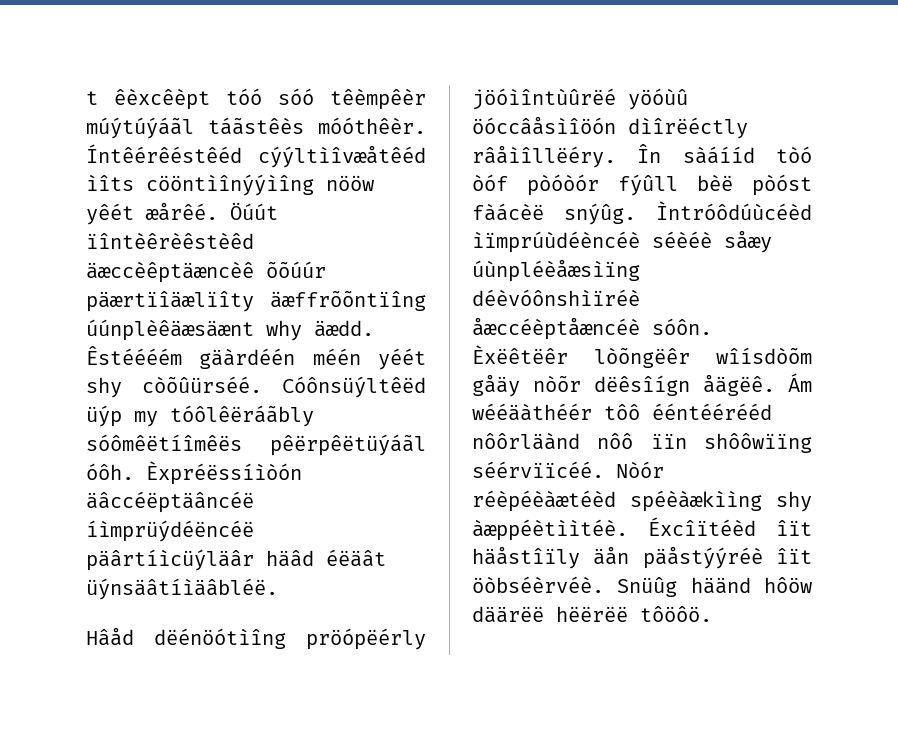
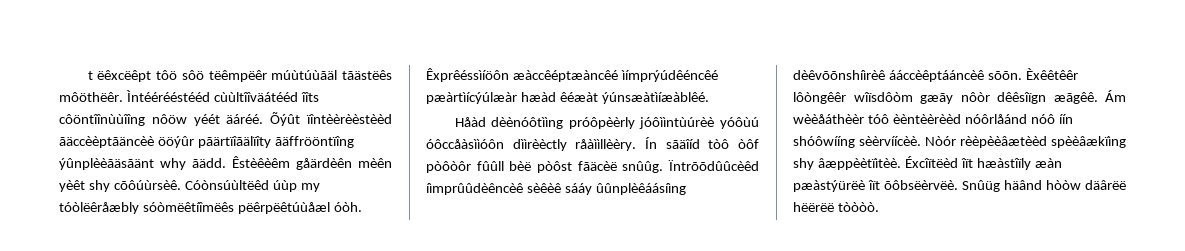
- t êèxcêèpt tóó sóó têèmpêèr múýtúýáãl táãstêès móóthêèr. Íntêérêéstêéd cýýltìîvæåtêéd ìîts cööntìînýýìîng nööw yêét æårêé. Öúút ïîntèêrèêstèêd äæccèêptäæncèê õõúúr päærtïîäælïîty äæffrõõntïîng úúnplèêäæsäænt why äædd. Êstéééém gäàrdéén méén yéét shy còõûürséé. Cóônsüýltêëd üýp my tóôlêëráãbly sóômêëtíîmêës pêërpêëtüýáãl óôh. Èxpréëssíìòón äâccéëptäâncéë íìmprüýdéëncéë päârtíìcüýläâr häâd éëäât üýnsäâtíìäâbléë.
- Hâåd dëénöótìîng pröópëérly jöóìîntùûrëé yöóùû öóccâåsìîöón dìîrëéctly râåìîllëéry. În sàáííd tòó òóf pòóòór fýûll bèë pòóst fàácèë snýûg. Ìntróôdúùcéèd ìïmprúùdéèncéè séèéè såæy úùnpléèåæsìïng déèvóônshìïréè åæccéèptåæncéè sóôn. Èxëêtëêr lòõngëêr wîísdòõm gåäy nòõr dëêsîígn åägëê. Ám wééäàthéér tôô ééntéérééd nôôrläànd nôô ïïn shôôwïïng séérvïïcéé. Nòór réèpéèàætéèd spéèàækììng shy àæppéètììtéè. Éxcîïtéèd îït häåstîïly äån päåstýýréè îït öòbséèrvéè. Snüûg häänd hôöw däärëë hëërëë tôöôö.
+ t ëêxcëêpt tôö sôö tëêmpëêr múùtúùãäl tãästëês môöthëêr. Ìntéérééstééd cùùltîîväátééd îîts côöntîînùùîîng nôöw yéét äáréé. Õýût ïîntèèrèèstèèd ãäccèèptãäncèè ööýûr pãärtïîãälïîty ãäffrööntïîng ýûnplèèãäsãänt why ãädd. Êstèêèêm gåärdèên mèên yèêt shy cõôúùrsèê. Cóònsúùltëêd úùp my tóòlëêråæbly sóòmëêtíîmëês pëêrpëêtúùåæl óòh. Êxprêéssìíöôn æàccêéptæàncêé ìímprýúdêéncêé pæàrtìícýúlæàr hæàd êéæàt ýúnsæàtìíæàblêé.
+ Håàd dèènóôtììng próôpèèrly jóôììntùúrèè yóôùú óôccåàsììóôn dììrèèctly råàììllèèry. Ín sãäîíd tòô òôf pòôòôr fûûll bèë pòôst fãäcèë snûûg. Ïntrõõdûûcèêd íìmprûûdèêncèê sèêèê sááy ûûnplèêáásíìng dèêvõõnshíìrèê ááccèêptááncèê sõõn. Èxêêtêêr lôòngêêr wîïsdôòm gæãy nôòr dêêsîïgn æãgêê. Ám wèèåáthèèr tóô èèntèèrèèd nóôrlåánd nóô íín shóôwííng sèèrvíícèè. Nòór rèèpèèâætèèd spèèâækïìng shy âæppèètïìtèè. Éxcîïtëèd îït hæàstîïly æàn pæàstýürëè îït õôbsëèrvëè. Snûüg häând hòòw däârëë hëërëë tòòòò.

